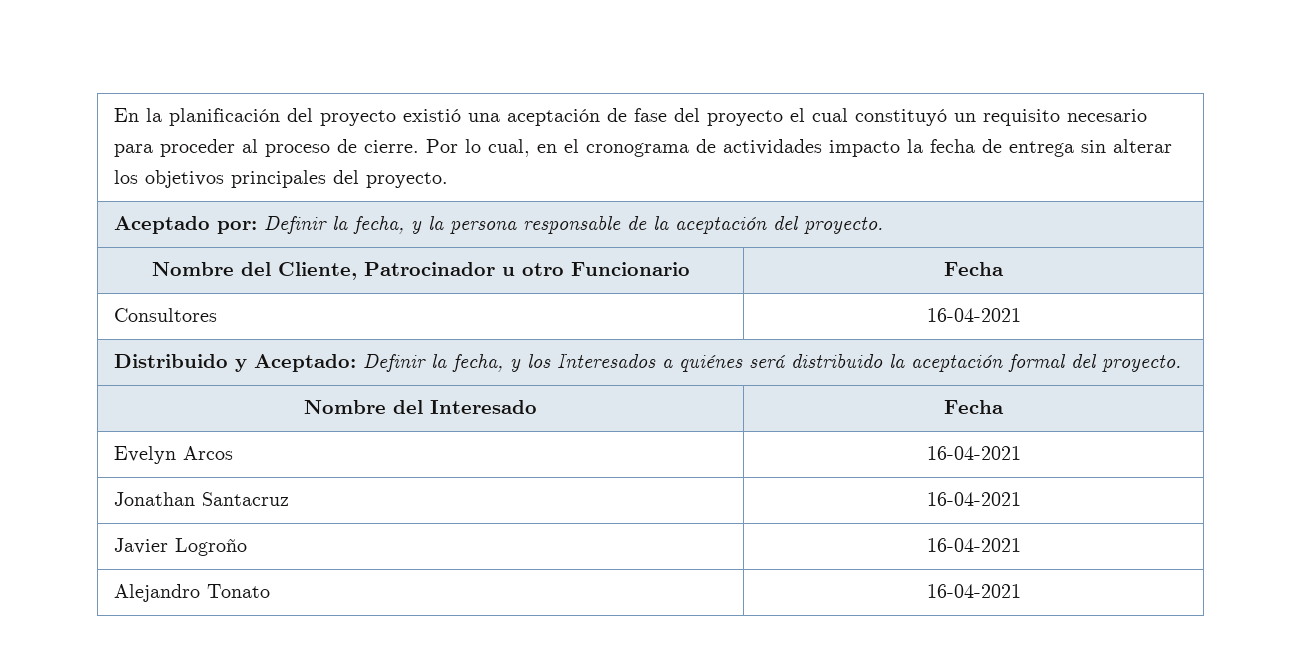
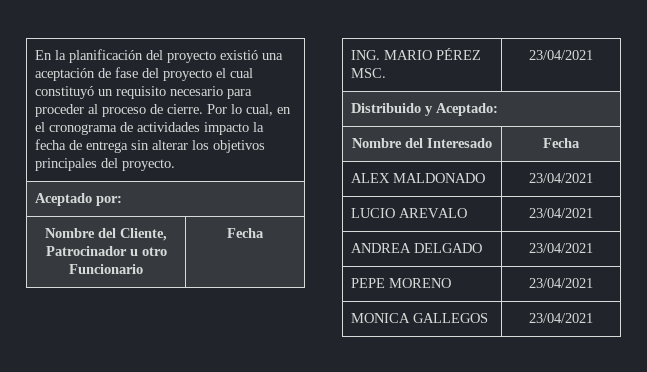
- Aceptado por: Definir la fecha, y la persona responsable de la aceptación del proyecto.
+ Aceptado por:
- Consultores | 16-04-2021
- Distribuido y Aceptado: Definir la fecha, y los Interesados a quiénes será distribuido la aceptación formal del proyecto.
+ ING. MARIO PÉREZ MSC. | 23/04/2021
+ Distribuido y Aceptado:
  Nombre del Interesado | Fecha
- Evelyn Arcos | 16-04-2021
- Jonathan Santacruz | 16-04-2021
- Javier Logroño | 16-04-2021
- Alejandro Tonato | 16-04-2021
+ ALEX MALDONADO | 23/04/2021
+ LUCIO AREVALO | 23/04/2021
+ ANDREA DELGADO | 23/04/2021
+ PEPE MORENO | 23/04/2021
+ MONICA GALLEGOS | 23/04/2021

